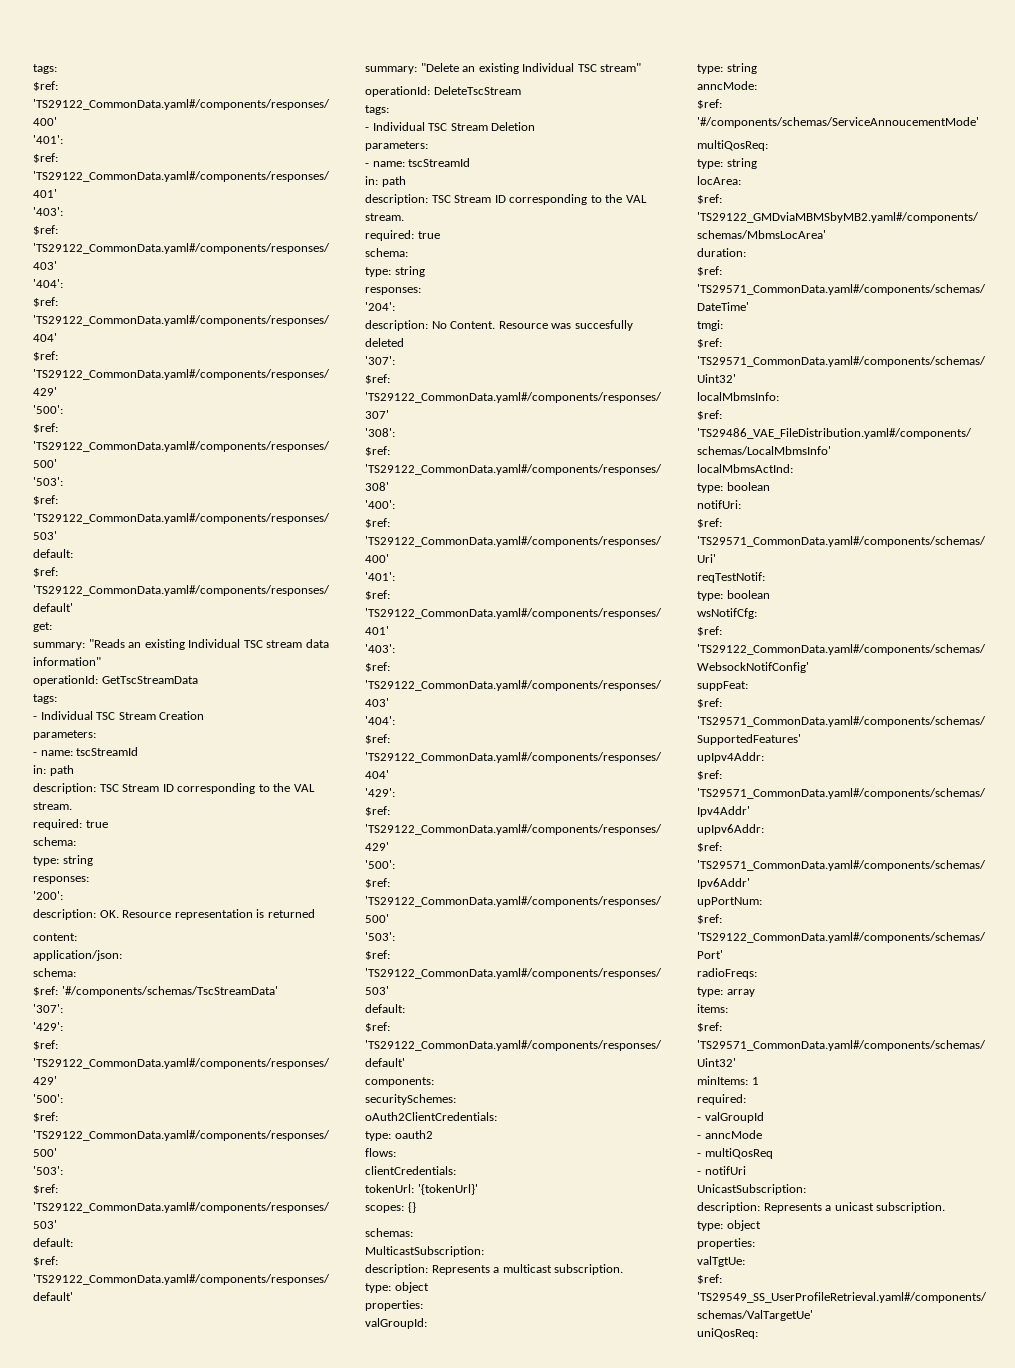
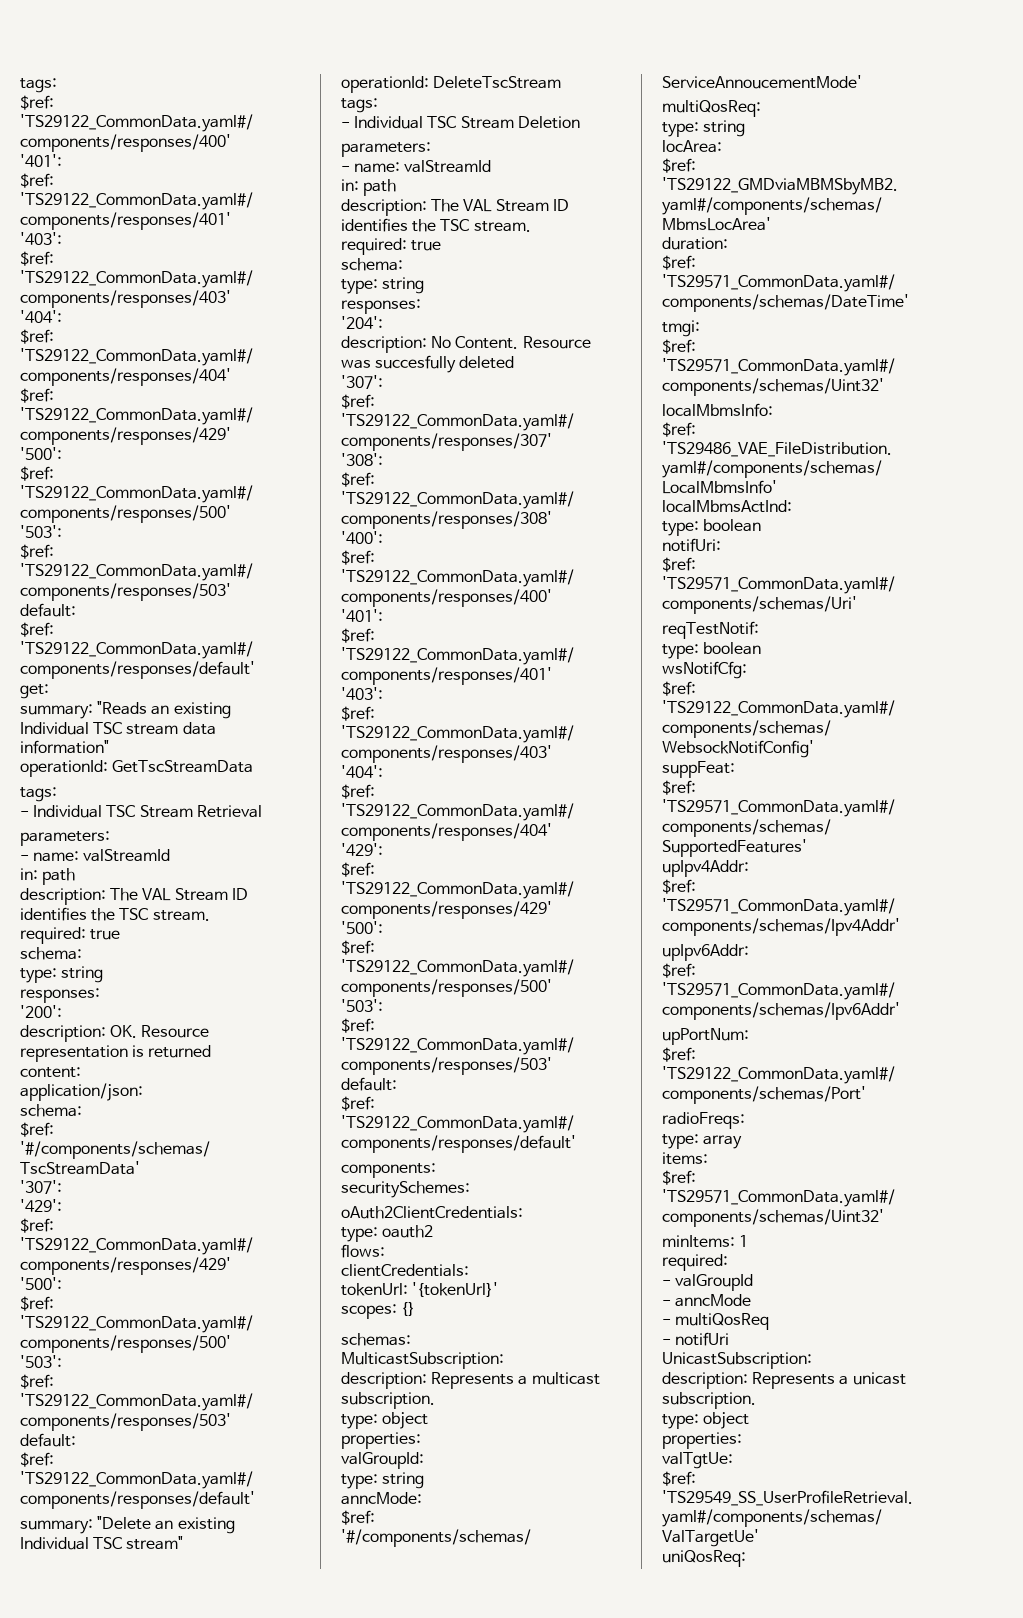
- - Individual TSC Stream Creation
+ - Individual TSC Stream Retrieval
  parameters:
- - name: tscStreamId
+ - name: valStreamId
  in: path
- description: TSC Stream ID corresponding to the VAL stream.
+ description: The VAL Stream ID identifies the TSC stream.
  - Individual TSC Stream Deletion
  parameters:
- - name: tscStreamId
+ - name: valStreamId
  in: path
- description: TSC Stream ID corresponding to the VAL stream.
+ description: The VAL Stream ID identifies the TSC stream.

